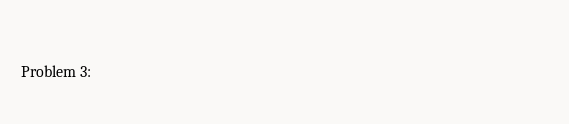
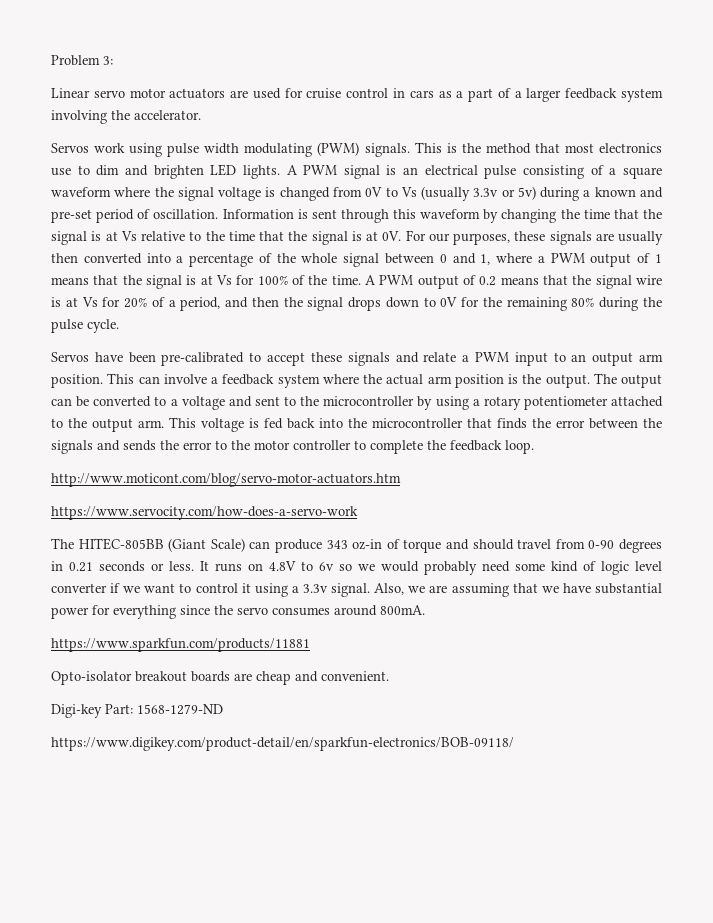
+ Linear servo motor actuators are used for cruise control in cars as a part of a larger feedback system involving the accelerator.
+ Servos work using pulse width modulating (PWM) signals. This is the method that most electronics use to dim and brighten LED lights. A PWM signal is an electrical pulse consisting of a square waveform where the signal voltage is changed from 0V to Vs (usually 3.3v or 5v) during a known and pre-set period of oscillation. Information is sent through this waveform by changing the time that the signal is at Vs relative to the time that the signal is at 0V. For our purposes, these signals are usually then converted into a percentage of the whole signal between 0 and 1, where a PWM output of 1 means that the signal is at Vs for 100% of the time. A PWM output of 0.2 means that the signal wire is at Vs for 20% of a period, and then the signal drops down to 0V for the remaining 80% during the pulse cycle.
+ Servos have been pre-calibrated to accept these signals and relate a PWM input to an output arm position. This can involve a feedback system where the actual arm position is the output. The output can be converted to a voltage and sent to the microcontroller by using a rotary potentiometer attached to the output arm. This voltage is fed back into the microcontroller that finds the error between the signals and sends the error to the motor controller to complete the feedback loop.
+ http://www.moticont.com/blog/servo-motor-actuators.htm
+ https://www.servocity.com/how-does-a-servo-work
+ The HITEC-805BB (Giant Scale) can produce 343 oz-in of torque and should travel from 0-90 degrees in 0.21 seconds or less. It runs on 4.8V to 6v so we would probably need some kind of logic level converter if we want to control it using a 3.3v signal. Also, we are assuming that we have substantial power for everything since the servo consumes around 800mA.
+ https://www.sparkfun.com/products/11881
+ Opto-isolator breakout boards are cheap and convenient.
+ Digi-key Part: 1568-1279-ND
+ https://www.digikey.com/product-detail/en/sparkfun-electronics/BOB-09118/

